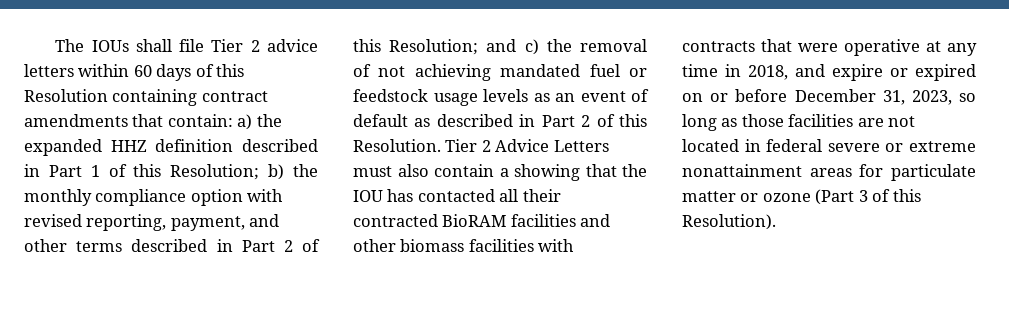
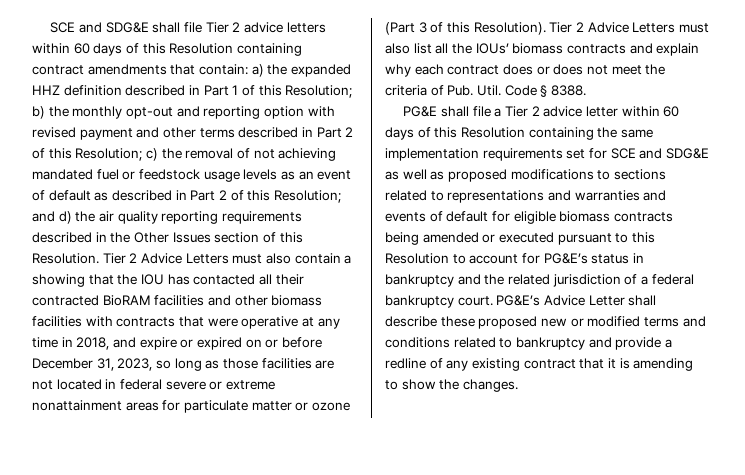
- The IOUs shall file Tier 2 advice letters within 60 days of this Resolution containing contract amendments that contain:
+ SCE and SDG&E shall file Tier 2 advice letters within 60 days of this Resolution containing contract amendments that contain:
- b) the monthly compliance option with revised reporting, payment, and other terms described in Part 2 of this Resolution;
+ b) the monthly opt-out and reporting option with revised payment and other terms described in Part 2 of this Resolution;
- and c) the removal of not achieving mandated fuel or feedstock usage levels as an event of default as described in Part 2 of this Resolution.
+ c) the removal of not achieving mandated fuel or feedstock usage levels as an event of default as described in Part 2 of this Resolution; and d) the air quality reporting requirements described in the Other Issues section of this Resolution.
+ Tier 2 Advice Letters must also list all the IOUs’ biomass contracts and explain why each contract does or does not meet the criteria of Pub. Util. Code § 8388.
+ PG&E shall file a Tier 2 advice letter within 60 days of this Resolution containing the same implementation requirements set for SCE and SDG&E as well as proposed modifications to sections related to representations and warranties and events of default for eligible biomass contracts being amended or executed pursuant to this Resolution to account for PG&E’s status in bankruptcy and the related jurisdiction of a federal bankruptcy court. PG&E’s Advice Letter shall describe these proposed new or modified terms and conditions related to bankruptcy and provide a redline of any existing contract that it is amending to show the changes.

